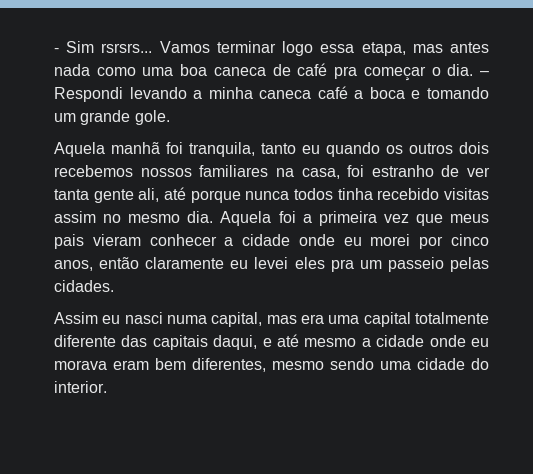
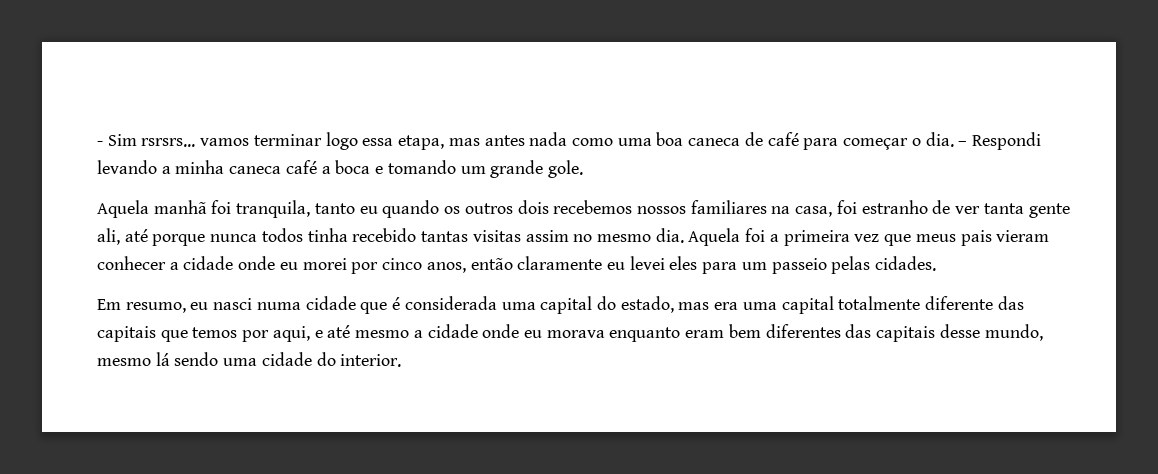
- - Sim rsrsrs... Vamos terminar logo essa etapa, mas antes nada como uma boa caneca de café pra começar o dia.
+ - Sim rsrsrs... vamos terminar logo essa etapa, mas antes nada como uma boa caneca de café para começar o dia.
- Aquela manhã foi tranquila, tanto eu quando os outros dois recebemos nossos familiares na casa, foi estranho de ver tanta gente ali, até porque nunca todos tinha recebido visitas assim no mesmo dia.
+ Aquela manhã foi tranquila, tanto eu quando os outros dois recebemos nossos familiares na casa, foi estranho de ver tanta gente ali, até porque nunca todos tinha recebido tantas visitas assim no mesmo dia.
- Aquela foi a primeira vez que meus pais vieram conhecer a cidade onde eu morei por cinco anos, então claramente eu levei eles pra um passeio pelas cidades.
+ Aquela foi a primeira vez que meus pais vieram conhecer a cidade onde eu morei por cinco anos, então claramente eu levei eles para um passeio pelas cidades.
- Assim eu nasci numa capital, mas era uma capital totalmente diferente das capitais daqui, e até mesmo a cidade onde eu morava eram bem diferentes, mesmo sendo uma cidade do interior.
+ Em resumo, eu nasci numa cidade que é considerada uma capital do estado, mas era uma capital totalmente diferente das capitais que temos por aqui, e até mesmo a cidade onde eu morava enquanto eram bem diferentes das capitais desse mundo, mesmo lá sendo uma cidade do interior.

